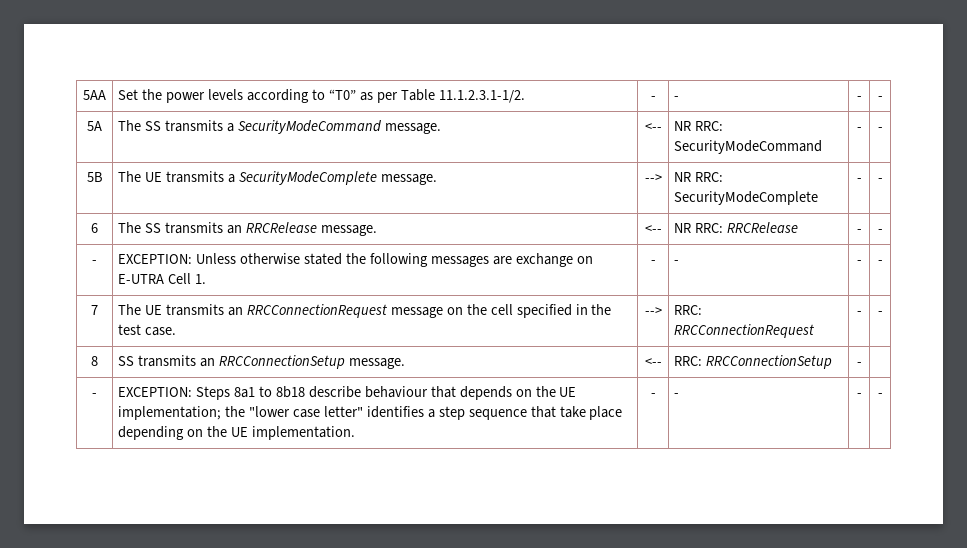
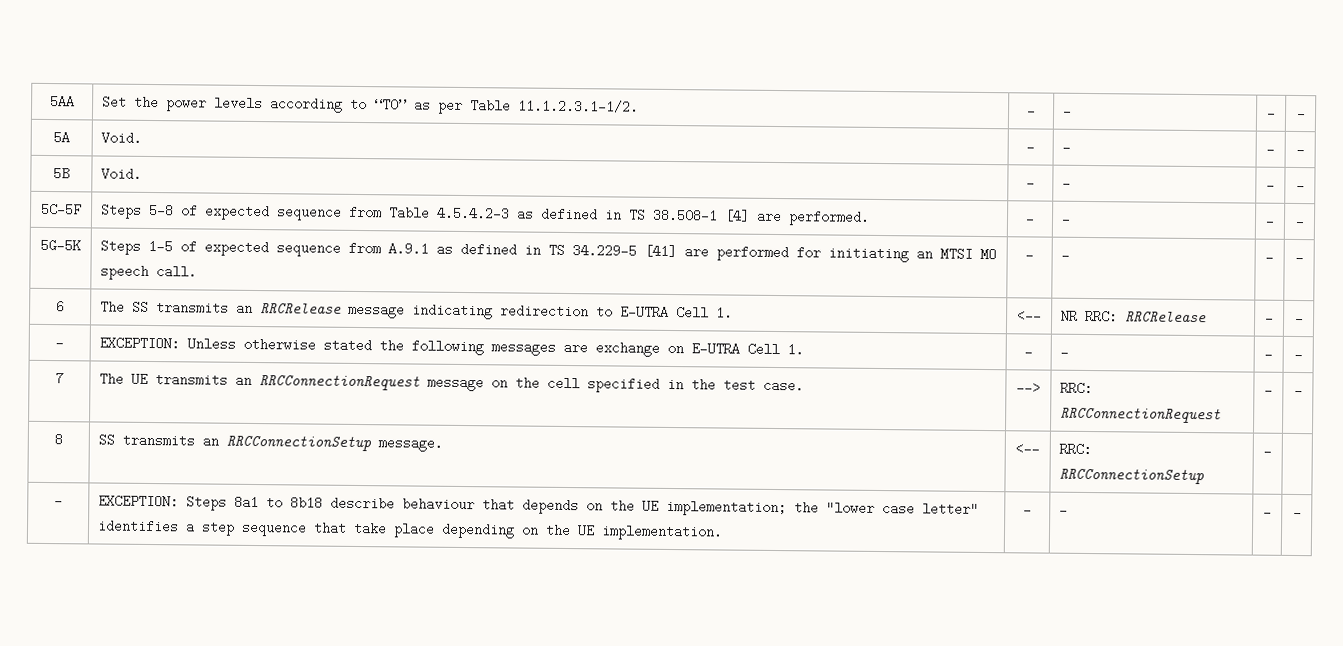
- 5A | The SS transmits a SecurityModeCommand message. | <-- | NR RRC: SecurityModeCommand | - | -
- 5B | The UE transmits a SecurityModeComplete message. | --> | NR RRC: SecurityModeComplete | - | -
+ 5A | Void. | - | - | - | -
+ 5B | Void. | - | - | - | -
+ 5C-5F | Steps 5-8 of expected sequence from Table 4.5.4.2-3 as defined in TS 38.508-1 [4] are performed. | - | - | - | -
+ 5G-5K | Steps 1-5 of expected sequence from A.9.1 as defined in TS 34.229-5 [41] are performed for initiating an MTSI MO speech call. | - | - | - | -
- 6 | The SS transmits an RRCRelease message. | <-- | NR RRC: RRCRelease | - | -
+ 6 | The SS transmits an RRCRelease message indicating redirection to E-UTRA Cell 1. | <-- | NR RRC: RRCRelease | - | -

